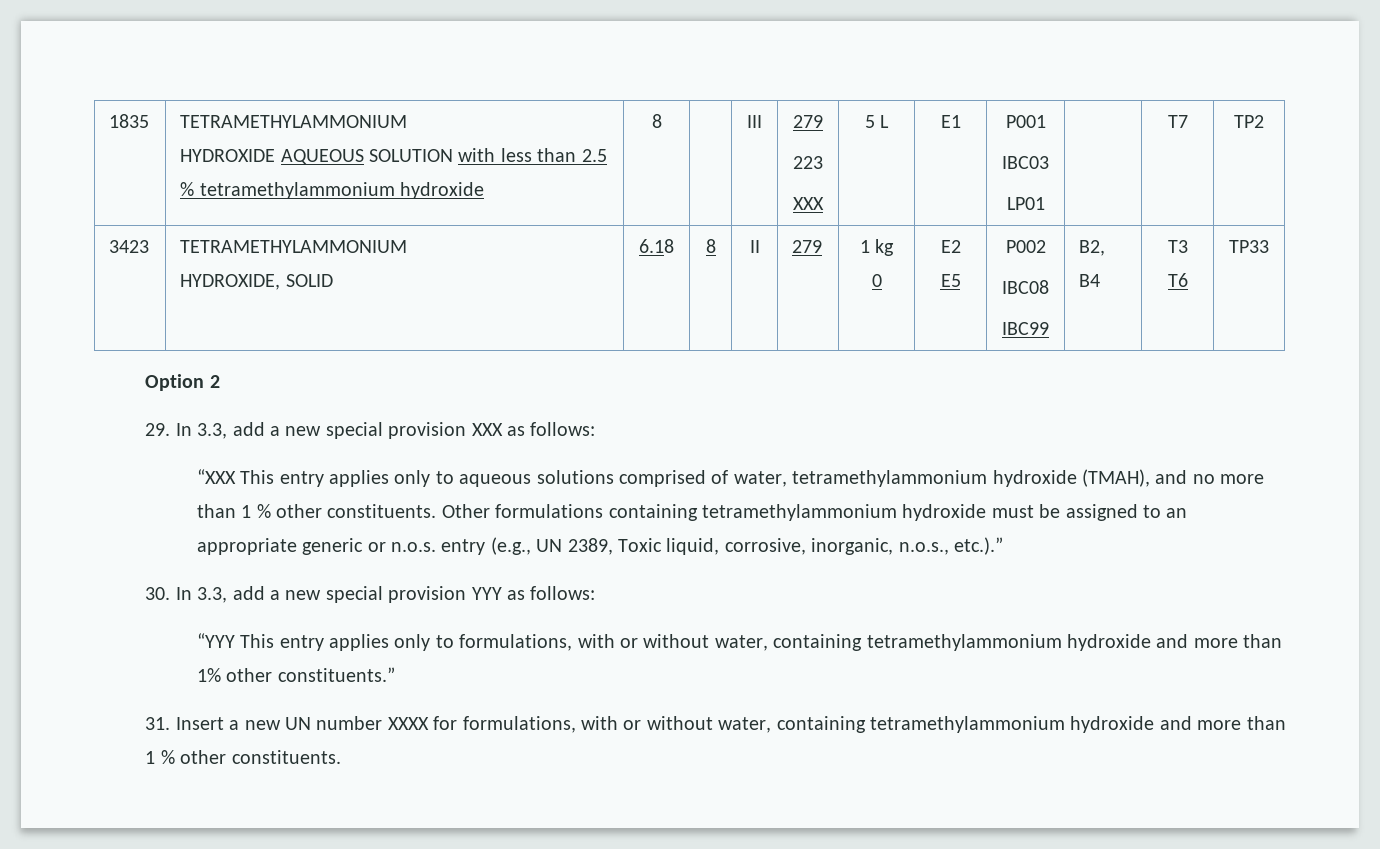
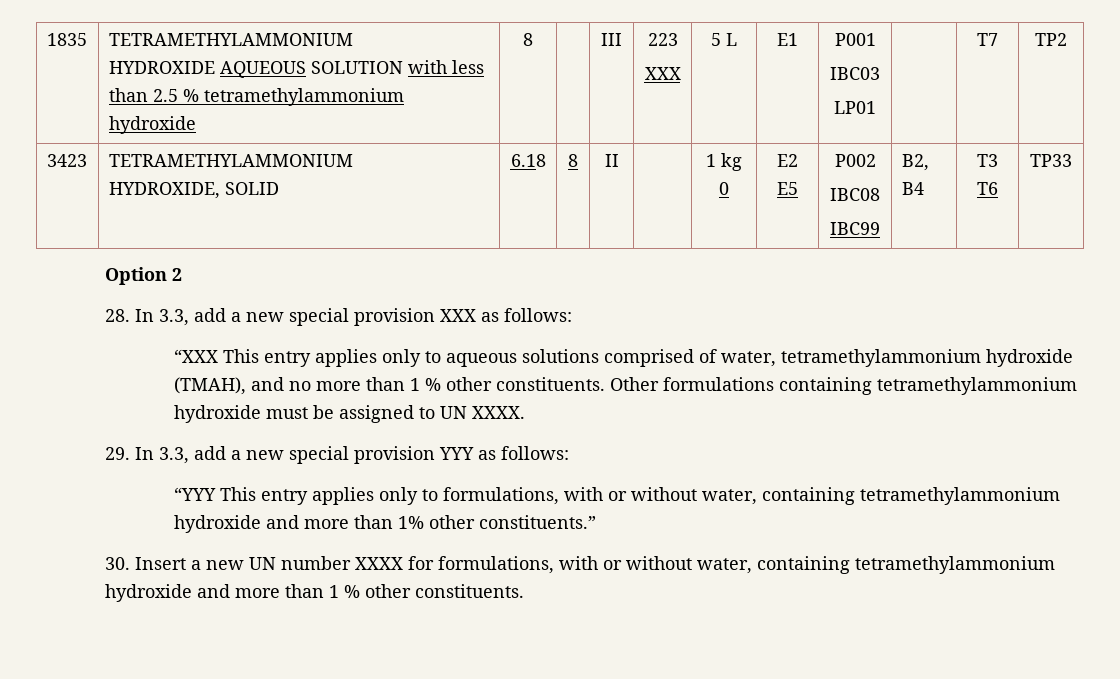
  1835 | TETRAMETHYLAMMONIUM
- HYDROXIDE AQUEOUS SOLUTION with less than 2.5 % tetramethylammonium hydroxide | 8 | | III | 279
- 223
+ HYDROXIDE AQUEOUS SOLUTION with less than 2.5 % tetramethylammonium hydroxide | 8 | | III | 223
  3423 | TETRAMETHYLAMMONIUM
- HYDROXIDE, SOLID | 6.18 | 8 | II | 279 | 1 kg 0 | E2 E5 | P002
+ HYDROXIDE, SOLID | 6.18 | 8 | II | | 1 kg 0 | E2 E5 | P002
- 29. In 3.3, add a new special provision XXX as follows:
+ 28. In 3.3, add a new special provision XXX as follows:
- Other formulations containing tetramethylammonium hydroxide must be assigned to an appropriate generic or n.o.s. entry (e.g., UN 2389, Toxic liquid, corrosive, inorganic, n.o.s., etc.).”
- 30. In 3.3, add a new special provision YYY as follows:
+ Other formulations containing tetramethylammonium hydroxide must be assigned to UN XXXX.
+ 29. In 3.3, add a new special provision YYY as follows:
- 31. Insert a new UN number XXXX for formulations, with or without water, containing tetramethylammonium hydroxide and more than 1 % other constituents.
+ 30. Insert a new UN number XXXX for formulations, with or without water, containing tetramethylammonium hydroxide and more than 1 % other constituents.

